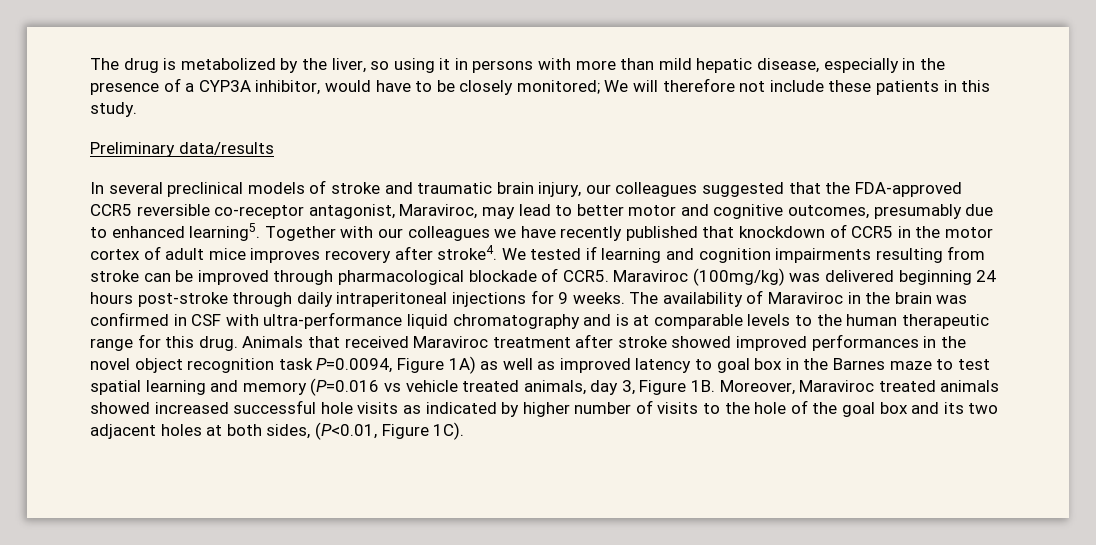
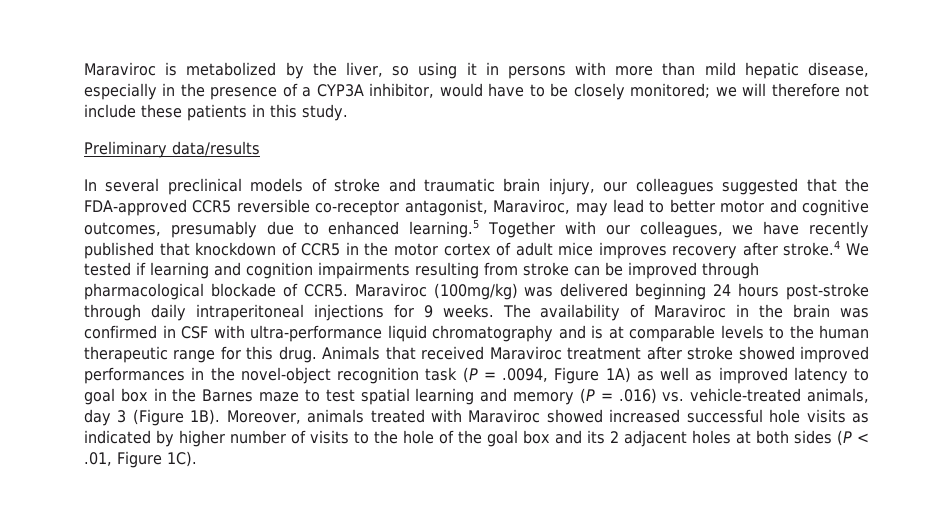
- The drug is metabolized by the liver, so using it in persons with more than mild hepatic disease, especially in the presence of a CYP3A inhibitor, would have to be closely monitored; We will therefore not include these patients in this study.
+ Maraviroc is metabolized by the liver, so using it in persons with more than mild hepatic disease, especially in the presence of a CYP3A inhibitor, would have to be closely monitored; we will therefore not include these patients in this study.
- In several preclinical models of stroke and traumatic brain injury, our colleagues suggested that the FDA-approved CCR5 reversible co-receptor antagonist, Maraviroc, may lead to better motor and cognitive outcomes, presumably due to enhanced learning5. Together with our colleagues we have recently published that knockdown of CCR5 in the motor cortex of adult mice improves recovery after stroke4. We tested if learning and cognition impairments resulting from stroke can be improved through pharmacological blockade of CCR5.
+ In several preclinical models of stroke and traumatic brain injury, our colleagues suggested that the FDA-approved CCR5 reversible co-receptor antagonist, Maraviroc, may lead to better motor and cognitive outcomes, presumably due to enhanced learning.5 Together with our colleagues, we have recently published that knockdown of CCR5 in the motor cortex of adult mice improves recovery after stroke.4 We tested if learning and cognition impairments resulting from stroke can be improved through pharmacological blockade of CCR5.
- Animals that received Maraviroc treatment after stroke showed improved performances in the novel object recognition task P=0.0094, Figure 1A) as well as improved latency to goal box in the Barnes maze to test spatial learning and memory (P=0.016 vs vehicle treated animals, day 3, Figure 1B. Moreover, Maraviroc treated animals showed increased successful hole visits as indicated by higher number of visits to the hole of the goal box and its two adjacent holes at both sides, (P<0.01, Figure 1C).
+ Animals that received Maraviroc treatment after stroke showed improved performances in the novel-object recognition task (P = .0094, Figure 1A) as well as improved latency to goal box in the Barnes maze to test spatial learning and memory (P = .016) vs. vehicle-treated animals, day 3 (Figure 1B). Moreover, animals treated with Maraviroc showed increased successful hole visits as indicated by higher number of visits to the hole of the goal box and its 2 adjacent holes at both sides (P < .01, Figure 1C).

